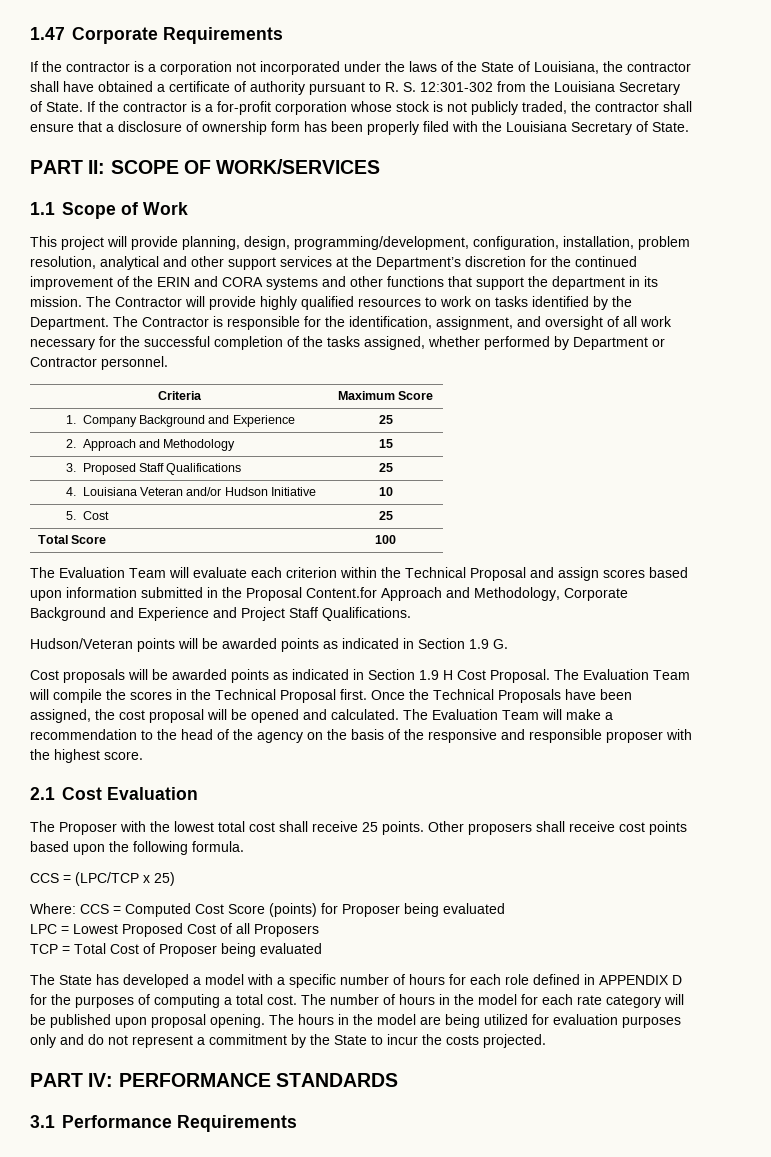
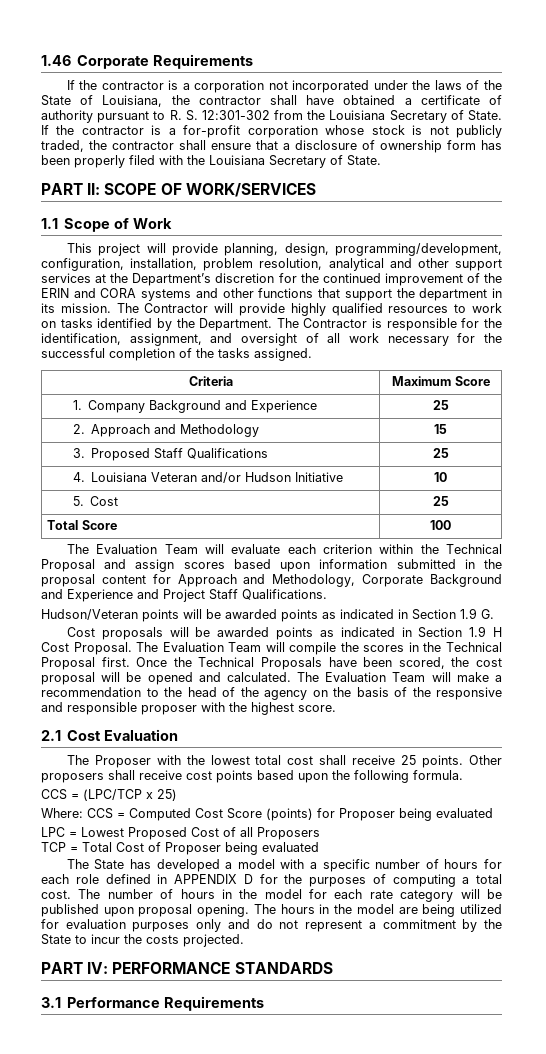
- 1.47 Corporate Requirements
+ 1.46 Corporate Requirements
- The Contractor is responsible for the identification, assignment, and oversight of all work necessary for the successful completion of the tasks assigned, whether performed by Department or Contractor personnel.
+ The Contractor is responsible for the identification, assignment, and oversight of all work necessary for the successful completion of the tasks assigned.
- The Evaluation Team will evaluate each criterion within the Technical Proposal and assign scores based upon information submitted in the Proposal Content.for Approach and Methodology, Corporate Background and Experience and Project Staff Qualifications.
+ The Evaluation Team will evaluate each criterion within the Technical Proposal and assign scores based upon information submitted in the proposal content for Approach and Methodology, Corporate Background and Experience and Project Staff Qualifications.
- Once the Technical Proposals have been assigned, the cost proposal will be opened and calculated.
+ Once the Technical Proposals have been scored, the cost proposal will be opened and calculated.

